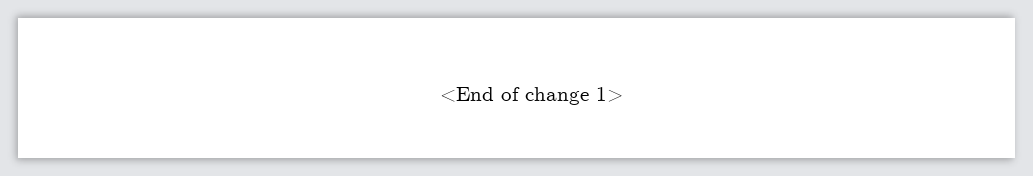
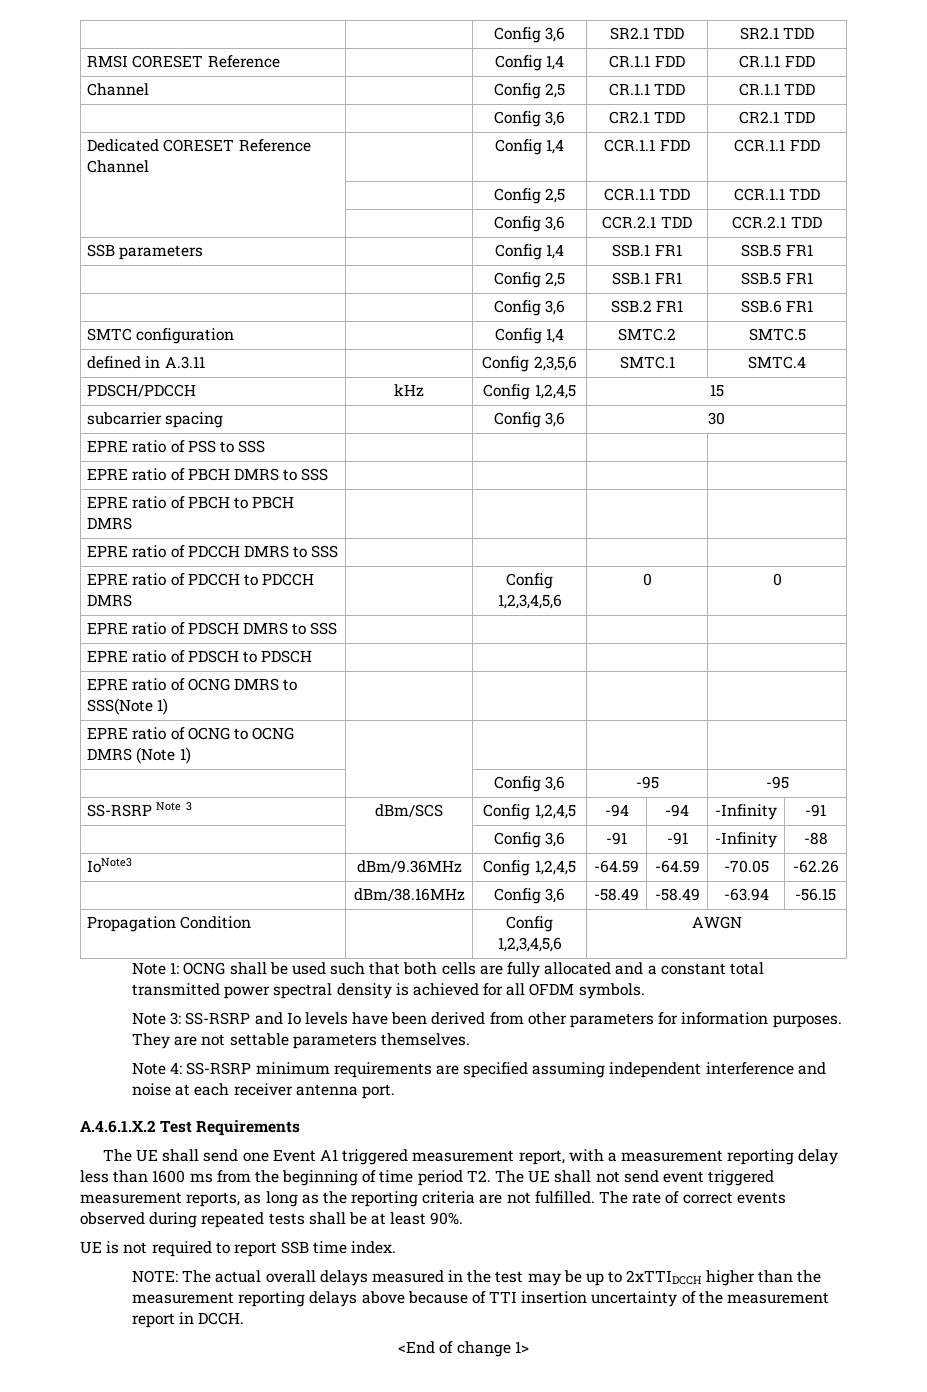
+ | | Config 3,6 | SR2.1 TDD | SR2.1 TDD
+ RMSI CORESET Reference | | Config 1,4 | CR.1.1 FDD | CR.1.1 FDD
+ Channel | | Config 2,5 | CR.1.1 TDD | CR.1.1 TDD
+ | | Config 3,6 | CR2.1 TDD | CR2.1 TDD
+ Dedicated CORESET Reference Channel | | Config 1,4 | CCR.1.1 FDD | CCR.1.1 FDD
+ | | Config 2,5 | CCR.1.1 TDD | CCR.1.1 TDD
+ | | Config 3,6 | CCR.2.1 TDD | CCR.2.1 TDD
+ SSB parameters | | Config 1,4 | SSB.1 FR1 | SSB.5 FR1
+ | | Config 2,5 | SSB.1 FR1 | SSB.5 FR1
+ | | Config 3,6 | SSB.2 FR1 | SSB.6 FR1
+ SMTC configuration | | Config 1,4 | SMTC.2 | SMTC.5
+ defined in A.3.11 | | Config 2,3,5,6 | SMTC.1 | SMTC.4
+ PDSCH/PDCCH | kHz | Config 1,2,4,5 | 15
+ subcarrier spacing | | Config 3,6 | 30
+ EPRE ratio of PSS to SSS | | | |
+ EPRE ratio of PBCH DMRS to SSS | | | |
+ EPRE ratio of PBCH to PBCH DMRS | | | |
+ EPRE ratio of PDCCH DMRS to SSS | | | |
+ EPRE ratio of PDCCH to PDCCH DMRS | | Config 1,2,3,4,5,6 | 0 | 0
+ EPRE ratio of PDSCH DMRS to SSS | | | |
+ EPRE ratio of PDSCH to PDSCH | | | |
+ EPRE ratio of OCNG DMRS to SSS(Note 1) | | | |
+ EPRE ratio of OCNG to OCNG DMRS (Note 1) | | | |
+ | | Config 3,6 | -95 | -95
+ SS-RSRP Note 3 | dBm/SCS | Config 1,2,4,5 | -94 | -94 | -Infinity | -91
+ | | Config 3,6 | -91 | -91 | -Infinity | -88
+ IoNote3 | dBm/9.36MHz | Config 1,2,4,5 | -64.59 | -64.59 | -70.05 | -62.26
+ | dBm/38.16MHz | Config 3,6 | -58.49 | -58.49 | -63.94 | -56.15
+ Propagation Condition | | Config 1,2,3,4,5,6 | AWGN
+ Note 1: OCNG shall be used such that both cells are fully allocated and a constant total transmitted power spectral density is achieved for all OFDM symbols.
+ Note 3: SS-RSRP and Io levels have been derived from other parameters for information purposes. They are not settable parameters themselves.
+ Note 4: SS-RSRP minimum requirements are specified assuming independent interference and noise at each receiver antenna port.
+ A.4.6.1.X.2 Test Requirements
+ The UE shall send one Event A1 triggered measurement report, with a measurement reporting delay less than 1600 ms from the beginning of time period T2. The UE shall not send event triggered measurement reports, as long as the reporting criteria are not fulfilled. The rate of correct events observed during repeated tests shall be at least 90%.
+ UE is not required to report SSB time index.
+ NOTE: The actual overall delays measured in the test may be up to 2xTTIDCCH higher than the measurement reporting delays above because of TTI insertion uncertainty of the measurement report in DCCH.

